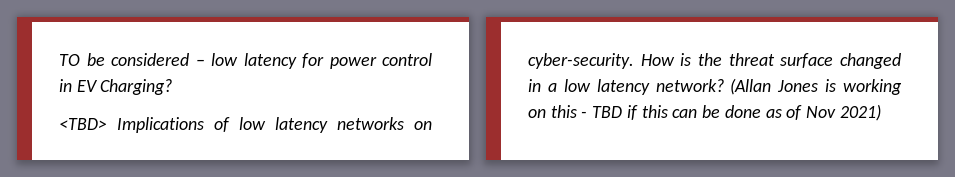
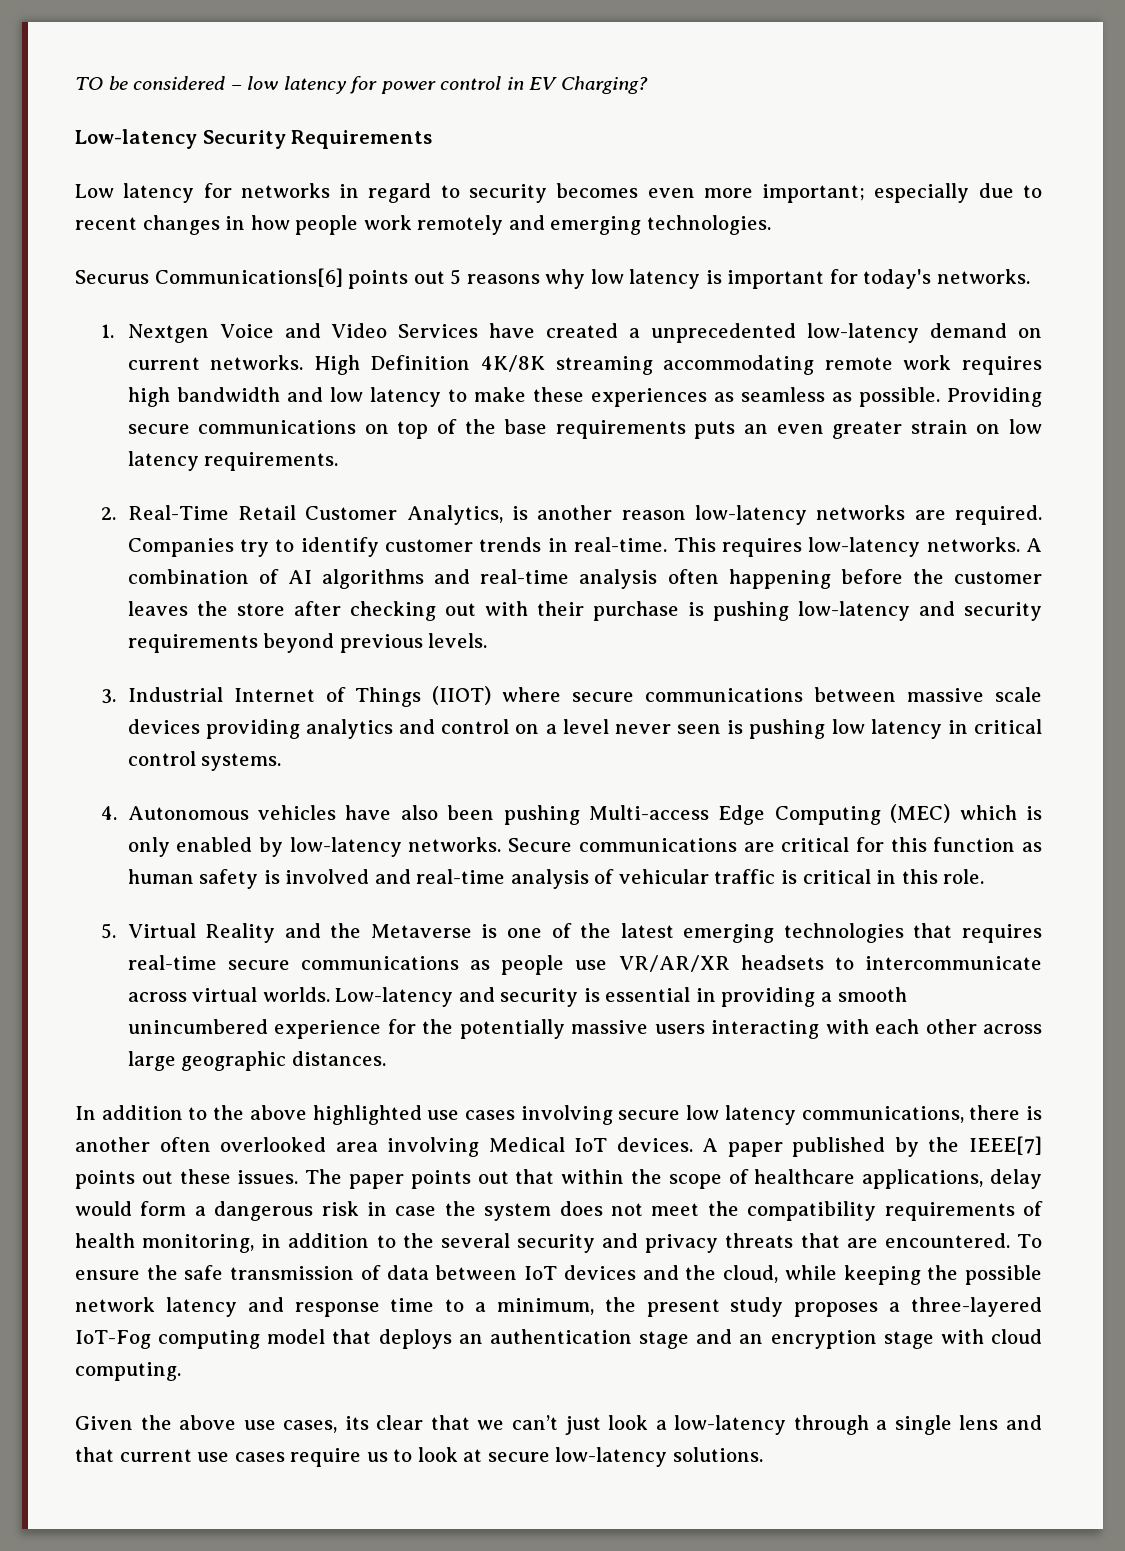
- <TBD> Implications of low latency networks on cyber-security. How is the threat surface changed in a low latency network? (Allan Jones is working on this - TBD if this can be done as of Nov 2021)
+ Low-latency Security Requirements
+ Low latency for networks in regard to security becomes even more important; especially due to recent changes in how people work remotely and emerging technologies.
+ Securus Communications[6] points out 5 reasons why low latency is important for today's networks.
+ 1. Nextgen Voice and Video Services have created a unprecedented low-latency demand on current networks. High Definition 4K/8K streaming accommodating remote work requires high bandwidth and low latency to make these experiences as seamless as possible. Providing secure communications on top of the base requirements puts an even greater strain on low latency requirements.
+ 2. Real-Time Retail Customer Analytics, is another reason low-latency networks are required. Companies try to identify customer trends in real-time. This requires low-latency networks. A combination of AI algorithms and real-time analysis often happening before the customer leaves the store after checking out with their purchase is pushing low-latency and security requirements beyond previous levels.
+ 3. Industrial Internet of Things (IIOT) where secure communications between massive scale devices providing analytics and control on a level never seen is pushing low latency in critical control systems.
+ 4. Autonomous vehicles have also been pushing Multi-access Edge Computing (MEC) which is only enabled by low-latency networks. Secure communications are critical for this function as human safety is involved and real-time analysis of vehicular traffic is critical in this role.
+ 5. Virtual Reality and the Metaverse is one of the latest emerging technologies that requires real-time secure communications as people use VR/AR/XR headsets to intercommunicate across virtual worlds. Low-latency and security is essential in providing a smooth unincumbered experience for the potentially massive users interacting with each other across large geographic distances.
+ In addition to the above highlighted use cases involving secure low latency communications, there is another often overlooked area involving Medical IoT devices. A paper published by the IEEE[7] points out these issues. The paper points out that within the scope of healthcare applications, delay would form a dangerous risk in case the system does not meet the compatibility requirements of health monitoring, in addition to the several security and privacy threats that are encountered. To ensure the safe transmission of data between IoT devices and the cloud, while keeping the possible network latency and response time to a minimum, the present study proposes a three-layered IoT-Fog computing model that deploys an authentication stage and an encryption stage with cloud computing.
+ Given the above use cases, its clear that we can’t just look a low-latency through a single lens and that current use cases require us to look at secure low-latency solutions.

